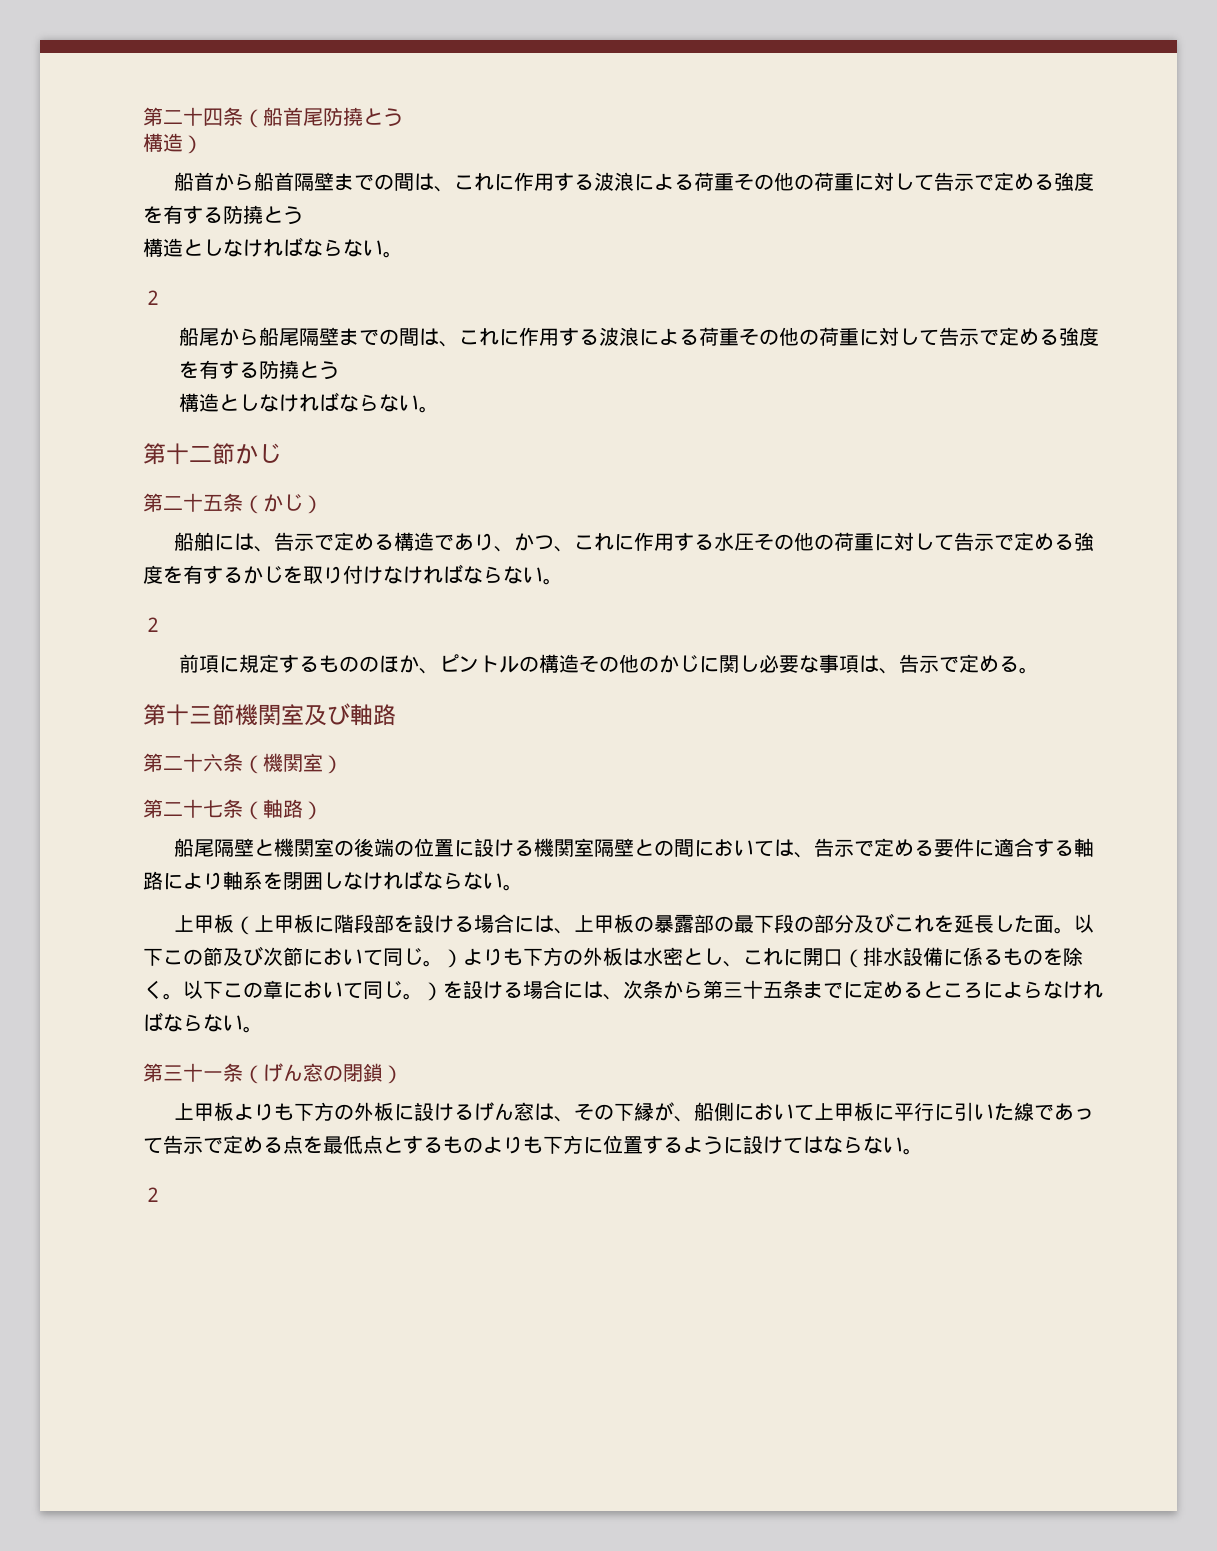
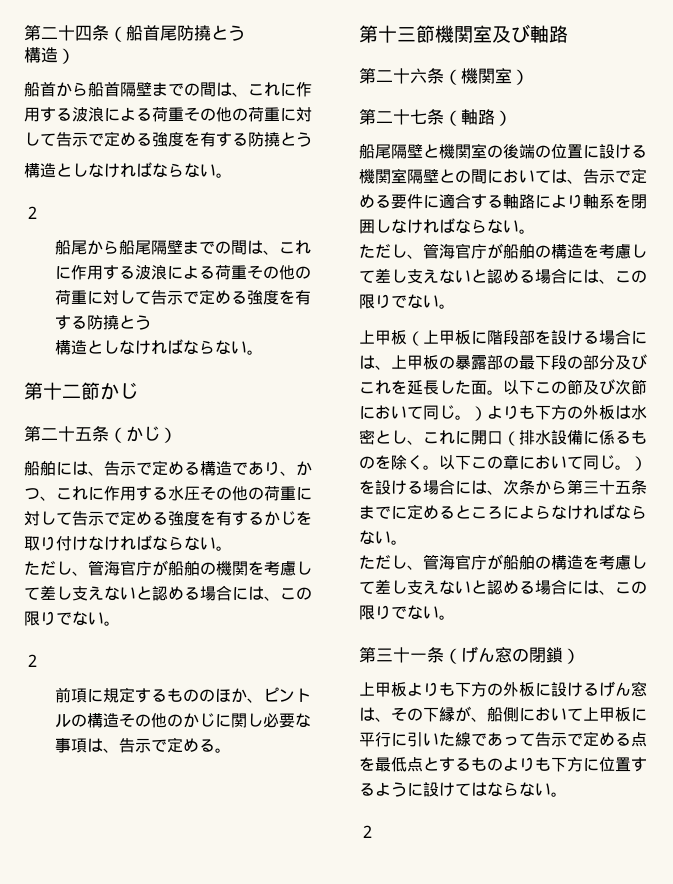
+ ただし、管海官庁が船舶の機関を考慮して差し支えないと認める場合には、この限りでない。
  船尾隔壁と機関室の後端の位置に設ける機関室隔壁との間においては、告示で定める要件に適合する軸路により軸系を閉囲しなければならない。
+ ただし、管海官庁が船舶の構造を考慮して差し支えないと認める場合には、この限りでない。
  以下この章において同じ。）を設ける場合には、次条から第三十五条までに定めるところによらなければならない。
+ ただし、管海官庁が船舶の構造を考慮して差し支えないと認める場合には、この限りでない。

